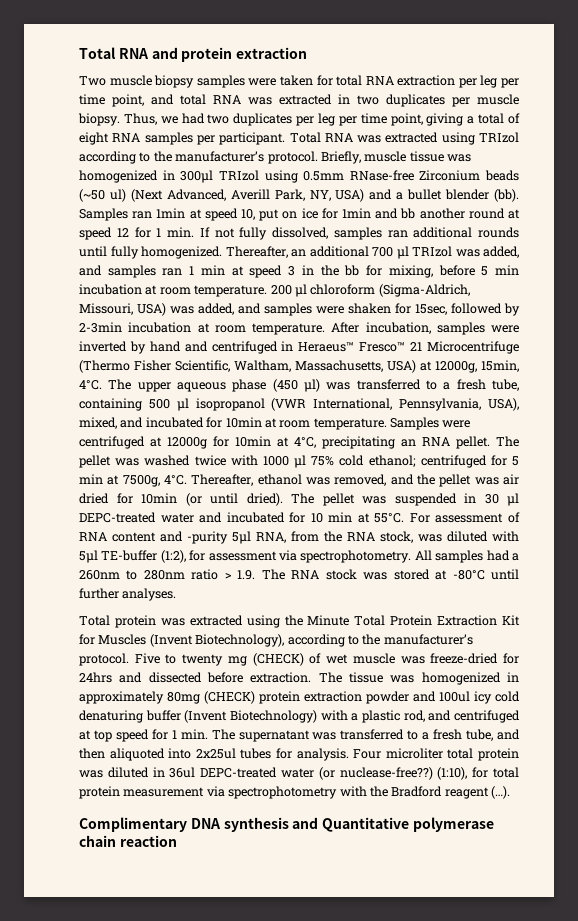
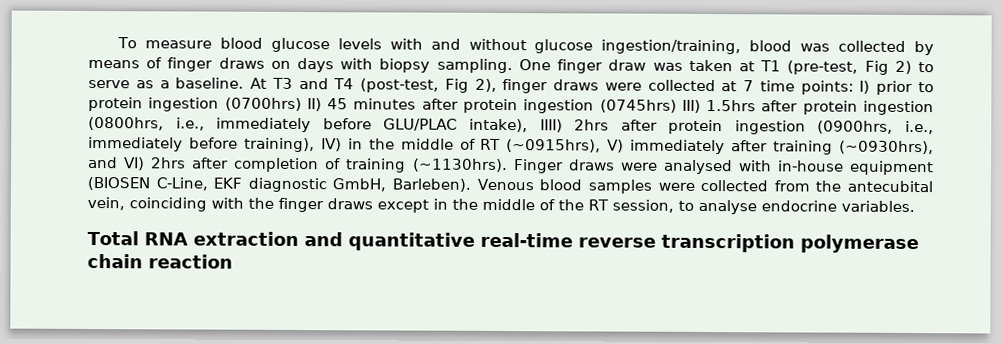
- Total RNA and protein extraction
- Two muscle biopsy samples were taken for total RNA extraction per leg per time point, and total RNA was extracted in two duplicates per muscle biopsy. Thus, we had two duplicates per leg per time point, giving a total of eight RNA samples per participant. Total RNA was extracted using TRIzol according to the manufacturer’s protocol. Briefly, muscle tissue was homogenized in 300µl TRIzol using 0.5mm RNase-free Zirconium beads (~50 ul) (Next Advanced, Averill Park, NY, USA) and a bullet blender (bb). Samples ran 1min at speed 10, put on ice for 1min and bb another round at speed 12 for 1 min. If not fully dissolved, samples ran additional rounds until fully homogenized. Thereafter, an additional 700 µl TRIzol was added, and samples ran 1 min at speed 3 in the bb for mixing, before 5 min incubation at room temperature. 200 µl chloroform (Sigma-Aldrich, Missouri, USA) was added, and samples were shaken for 15sec, followed by 2-3min incubation at room temperature. After incubation, samples were inverted by hand and centrifuged in Heraeus™ Fresco™ 21 Microcentrifuge (Thermo Fisher Scientific, Waltham, Massachusetts, USA) at 12000g, 15min, 4°C. The upper aqueous phase (450 µl) was transferred to a fresh tube, containing 500 µl isopropanol (VWR International, Pennsylvania, USA), mixed, and incubated for 10min at room temperature. Samples were centrifuged at 12000g for 10min at 4°C, precipitating an RNA pellet. The pellet was washed twice with 1000 µl 75% cold ethanol; centrifuged for 5 min at 7500g, 4°C. Thereafter, ethanol was removed, and the pellet was air dried for 10min (or until dried). The pellet was suspended in 30 µl DEPC-treated water and incubated for 10 min at 55°C. For assessment of RNA content and -purity 5µl RNA, from the RNA stock, was diluted with 5µl TE-buffer (1:2), for assessment via spectrophotometry. All samples had a 260nm to 280nm ratio > 1.9. The RNA stock was stored at -80°C until further analyses.
- Total protein was extracted using the Minute Total Protein Extraction Kit for Muscles (Invent Biotechnology), according to the manufacturer’s protocol. Five to twenty mg (CHECK) of wet muscle was freeze-dried for 24hrs and dissected before extraction. The tissue was homogenized in approximately 80mg (CHECK) protein extraction powder and 100ul icy cold denaturing buffer (Invent Biotechnology) with a plastic rod, and centrifuged at top speed for 1 min. The supernatant was transferred to a fresh tube, and then aliquoted into 2x25ul tubes for analysis. Four microliter total protein was diluted in 36ul DEPC-treated water (or nuclease-free??) (1:10), for total protein measurement via spectrophotometry with the Bradford reagent (…).
- Complimentary DNA synthesis and Quantitative polymerase chain reaction
+ To measure blood glucose levels with and without glucose ingestion/training, blood was collected by means of finger draws on days with biopsy sampling. One finger draw was taken at T1 (pre-test, Fig 2) to serve as a baseline. At T3 and T4 (post-test, Fig 2), finger draws were collected at 7 time points: I) prior to protein ingestion (0700hrs) II) 45 minutes after protein ingestion (0745hrs) III) 1.5hrs after protein ingestion (0800hrs, i.e., immediately before GLU/PLAC intake), IIII) 2hrs after protein ingestion (0900hrs, i.e., immediately before training), IV) in the middle of RT (~0915hrs), V) immediately after training (~0930hrs), and VI) 2hrs after completion of training (~1130hrs). Finger draws were analysed with in-house equipment (BIOSEN C-Line, EKF diagnostic GmbH, Barleben). Venous blood samples were collected from the antecubital vein, coinciding with the finger draws except in the middle of the RT session, to analyse endocrine variables.
+ Total RNA extraction and quantitative real-time reverse transcription polymerase chain reaction

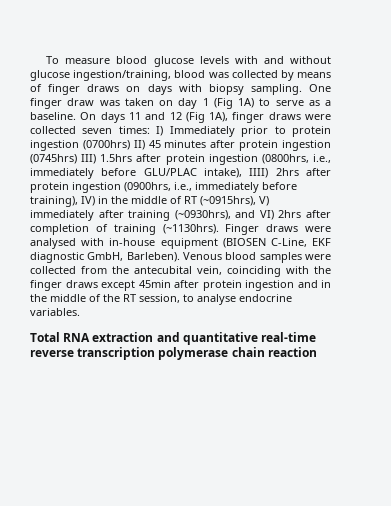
- One finger draw was taken at T1 (pre-test, Fig 2) to serve as a baseline.
+ One finger draw was taken on day 1 (Fig 1A) to serve as a baseline.
- At T3 and T4 (post-test, Fig 2), finger draws were collected at 7 time points: I) prior to protein ingestion (0700hrs) II) 45 minutes after protein ingestion (0745hrs) III) 1.5hrs after protein ingestion (0800hrs, i.e., immediately before GLU/PLAC intake), IIII) 2hrs after protein ingestion (0900hrs, i.e., immediately before training), IV) in the middle of RT (~0915hrs), V) immediately after training (~0930hrs), and VI) 2hrs after completion of training (~1130hrs).
+ On days 11 and 12 (Fig 1A), finger draws were collected seven times: I) Immediately prior to protein ingestion (0700hrs) II) 45 minutes after protein ingestion (0745hrs) III) 1.5hrs after protein ingestion (0800hrs, i.e., immediately before GLU/PLAC intake), IIII) 2hrs after protein ingestion (0900hrs, i.e., immediately before training), IV) in the middle of RT (~0915hrs), V) immediately after training (~0930hrs), and VI) 2hrs after completion of training (~1130hrs).
- Venous blood samples were collected from the antecubital vein, coinciding with the finger draws except in the middle of the RT session, to analyse endocrine variables.
+ Venous blood samples were collected from the antecubital vein, coinciding with the finger draws except 45min after protein ingestion and in the middle of the RT session, to analyse endocrine variables.

